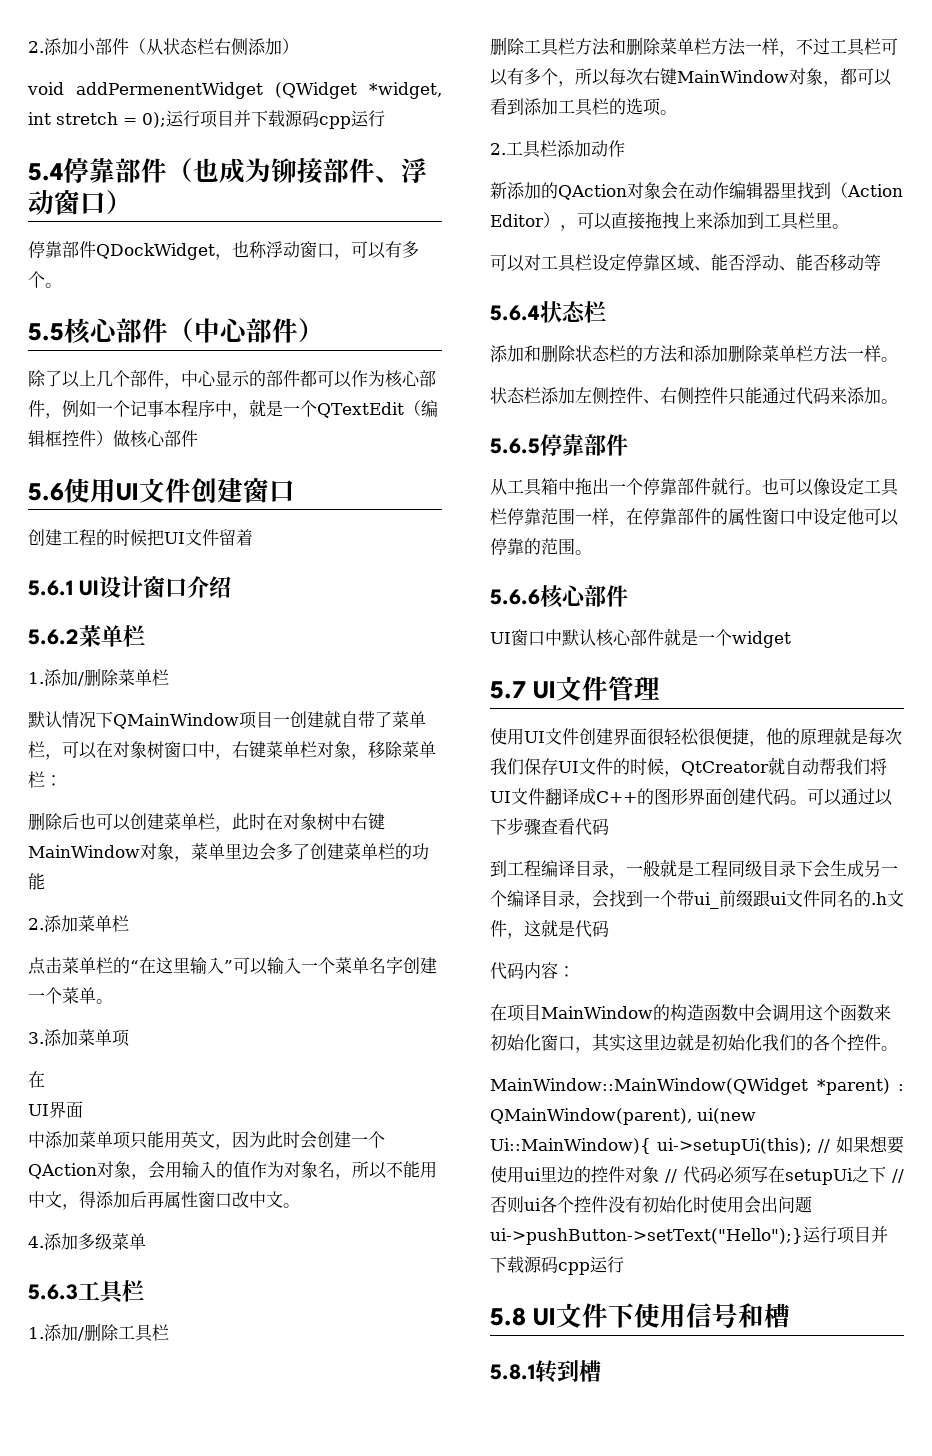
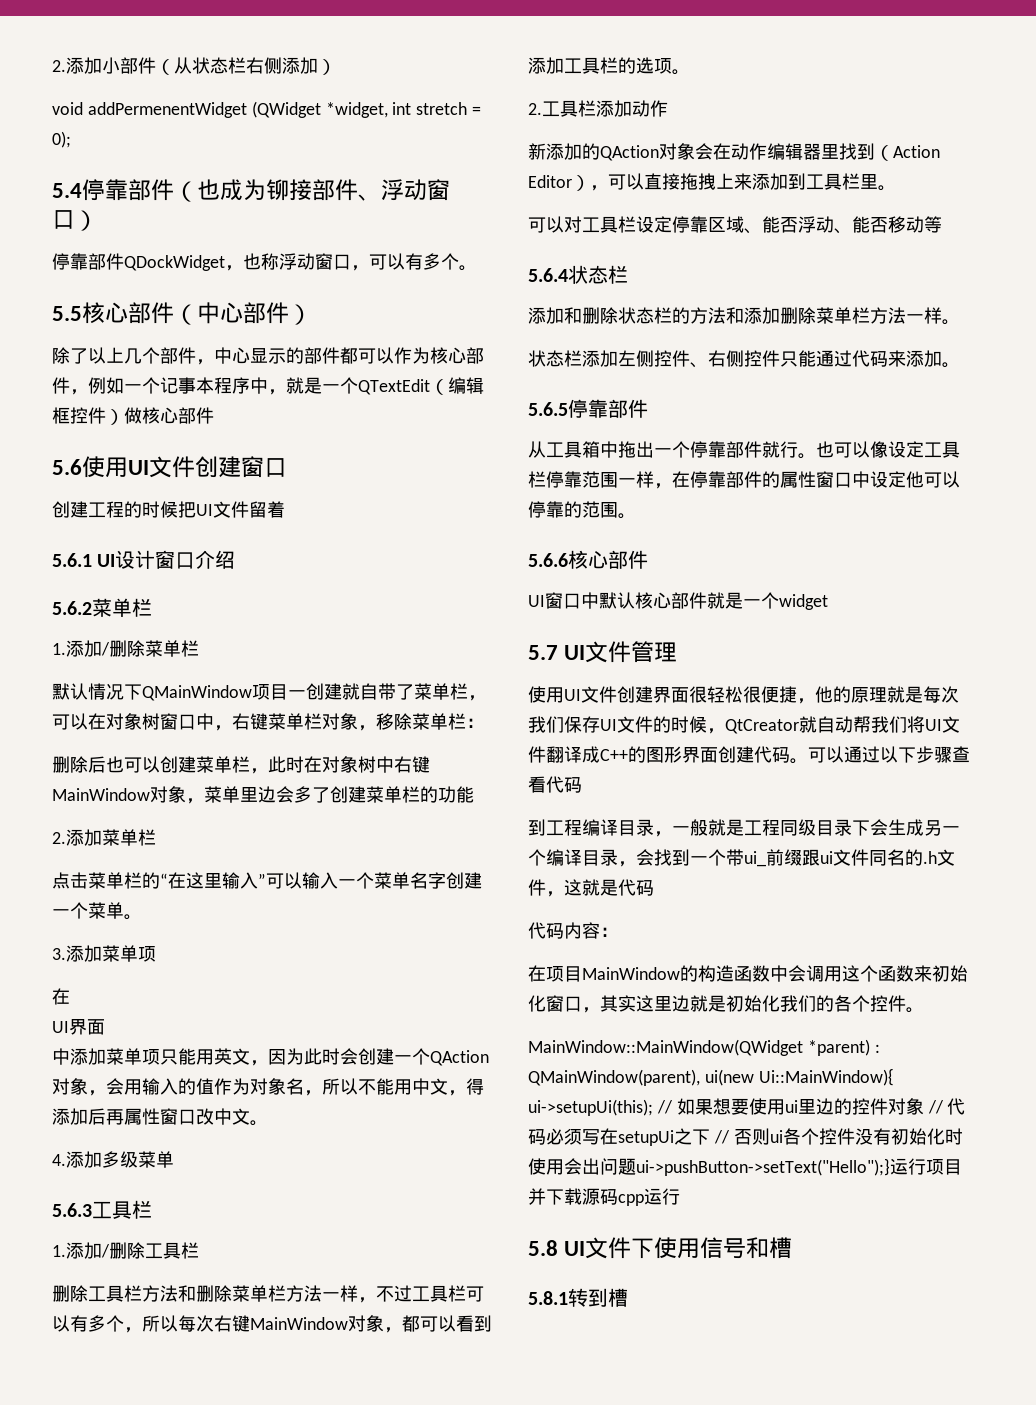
- void addPermenentWidget (QWidget *widget, int stretch = 0);运行项目并下载源码cpp运行
+ void addPermenentWidget (QWidget *widget, int stretch = 0);

